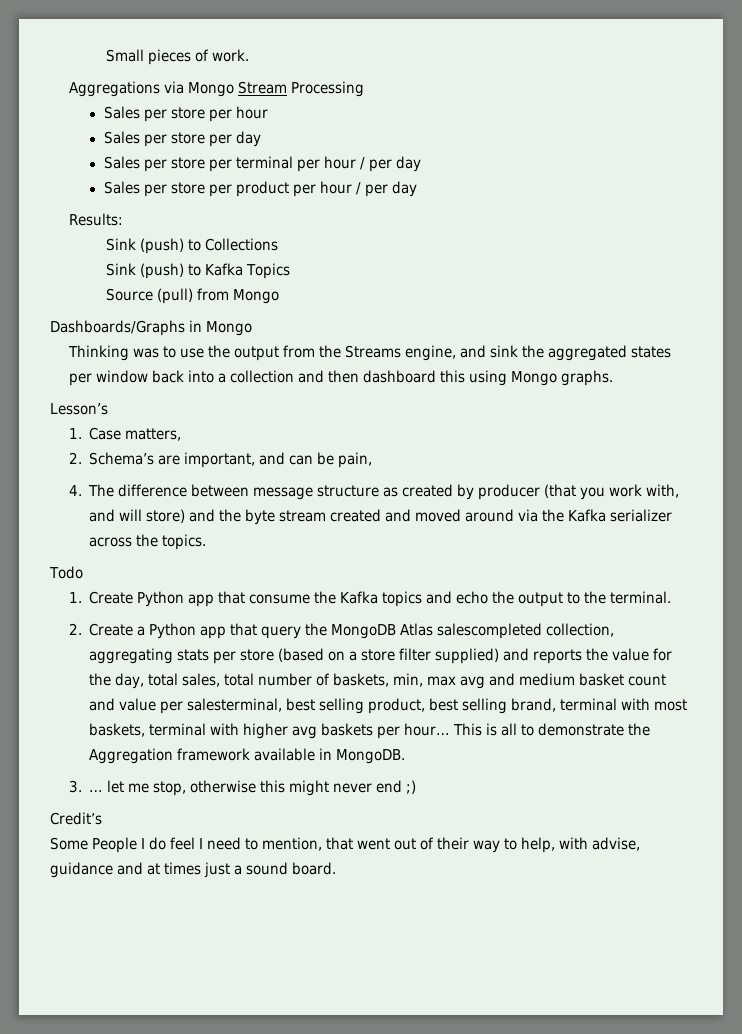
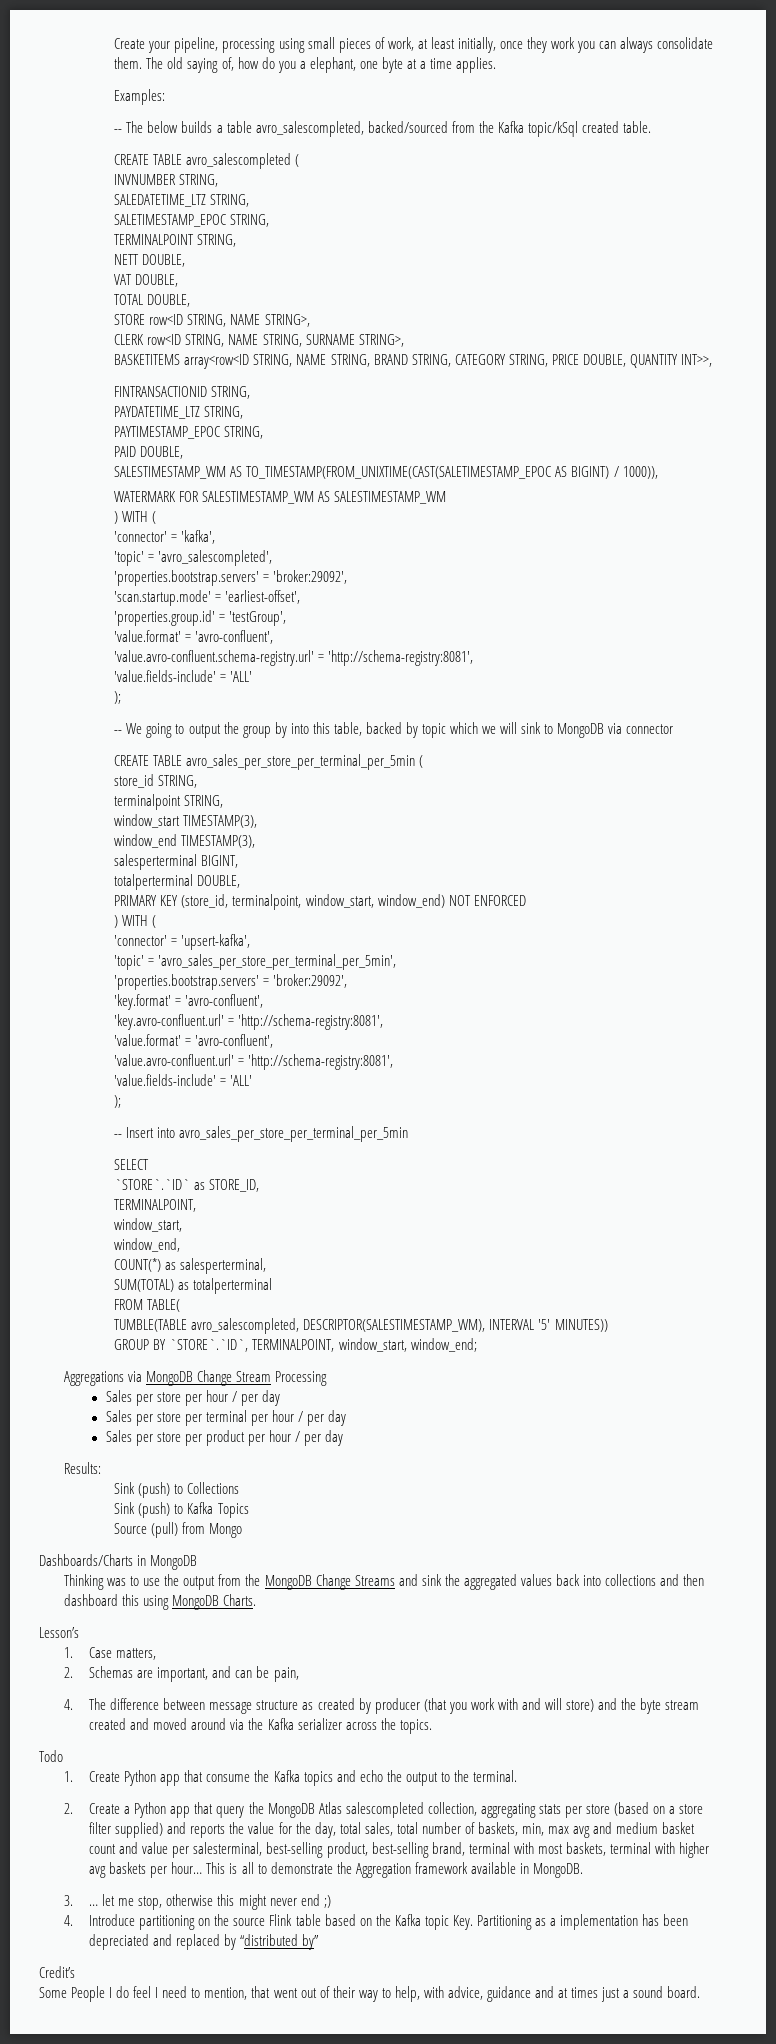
- Small pieces of work.
+ Create your pipeline, processing using small pieces of work, at least initially, once they work you can always consolidate them. The old saying of, how do you a elephant, one byte at a time applies.
+ Examples:
+ -- The below builds a table avro_salescompleted, backed/sourced from the Kafka topic/kSql created table.
+ CREATE TABLE avro_salescompleted (
+ INVNUMBER STRING,
+ SALEDATETIME_LTZ STRING,
+ SALETIMESTAMP_EPOC STRING,
+ TERMINALPOINT STRING,
+ NETT DOUBLE,
+ VAT DOUBLE,
+ TOTAL DOUBLE,
+ STORE row<ID STRING, NAME STRING>,
+ CLERK row<ID STRING, NAME STRING, SURNAME STRING>,
+ BASKETITEMS array<row<ID STRING, NAME STRING, BRAND STRING, CATEGORY STRING, PRICE DOUBLE, QUANTITY INT>>,
+ FINTRANSACTIONID STRING,
+ PAYDATETIME_LTZ STRING,
+ PAYTIMESTAMP_EPOC STRING,
+ PAID DOUBLE,
+ SALESTIMESTAMP_WM AS TO_TIMESTAMP(FROM_UNIXTIME(CAST(SALETIMESTAMP_EPOC AS BIGINT) / 1000)),
+ WATERMARK FOR SALESTIMESTAMP_WM AS SALESTIMESTAMP_WM
+ ) WITH (
+ 'connector' = 'kafka',
+ 'topic' = 'avro_salescompleted',
+ 'properties.bootstrap.servers' = 'broker:29092',
+ 'scan.startup.mode' = 'earliest-offset',
+ 'properties.group.id' = 'testGroup',
+ 'value.format' = 'avro-confluent',
+ 'value.avro-confluent.schema-registry.url' = 'http://schema-registry:8081',
+ 'value.fields-include' = 'ALL'
+ );
+ -- We going to output the group by into this table, backed by topic which we will sink to MongoDB via connector
+ CREATE TABLE avro_sales_per_store_per_terminal_per_5min (
+ store_id STRING,
+ terminalpoint STRING,
+ window_start TIMESTAMP(3),
+ window_end TIMESTAMP(3),
+ salesperterminal BIGINT,
+ totalperterminal DOUBLE,
+ PRIMARY KEY (store_id, terminalpoint, window_start, window_end) NOT ENFORCED
+ ) WITH (
+ 'connector' = 'upsert-kafka',
+ 'topic' = 'avro_sales_per_store_per_terminal_per_5min',
+ 'properties.bootstrap.servers' = 'broker:29092',
+ 'key.format' = 'avro-confluent',
+ 'key.avro-confluent.url' = 'http://schema-registry:8081',
+ 'value.format' = 'avro-confluent',
+ 'value.avro-confluent.url' = 'http://schema-registry:8081',
+ 'value.fields-include' = 'ALL'
+ );
+ -- Insert into avro_sales_per_store_per_terminal_per_5min
+ SELECT
+ `STORE`.`ID` as STORE_ID,
+ TERMINALPOINT,
+ window_start,
+ window_end,
+ COUNT(*) as salesperterminal,
+ SUM(TOTAL) as totalperterminal
+ FROM TABLE(
+ TUMBLE(TABLE avro_salescompleted, DESCRIPTOR(SALESTIMESTAMP_WM), INTERVAL '5' MINUTES))
+ GROUP BY `STORE`.`ID`, TERMINALPOINT, window_start, window_end;
- Aggregations via Mongo Stream Processing
+ Aggregations via MongoDB Change Stream Processing
- Sales per store per hour
- Sales per store per day
+ Sales per store per hour / per day
- Dashboards/Graphs in Mongo
+ Dashboards/Charts in MongoDB
- Thinking was to use the output from the Streams engine, and sink the aggregated states per window back into a collection and then dashboard this using Mongo graphs.
+ Thinking was to use the output from the MongoDB Change Streams and sink the aggregated values back into collections and then dashboard this using MongoDB Charts.
- 2. Schema’s are important, and can be pain,
+ 2. Schemas are important, and can be pain,
- 4. The difference between message structure as created by producer (that you work with, and will store) and the byte stream created and moved around via the Kafka serializer across the topics.
+ 4. The difference between message structure as created by producer (that you work with and will store) and the byte stream created and moved around via the Kafka serializer across the topics.
- 2. Create a Python app that query the MongoDB Atlas salescompleted collection, aggregating stats per store (based on a store filter supplied) and reports the value for the day, total sales, total number of baskets, min, max avg and medium basket count and value per salesterminal, best selling product, best selling brand, terminal with most baskets, terminal with higher avg baskets per hour…
+ 2. Create a Python app that query the MongoDB Atlas salescompleted collection, aggregating stats per store (based on a store filter supplied) and reports the value for the day, total sales, total number of baskets, min, max avg and medium basket count and value per salesterminal, best-selling product, best-selling brand, terminal with most baskets, terminal with higher avg baskets per hour…
+ 4. Introduce partitioning on the source Flink table based on the Kafka topic Key. Partitioning as a implementation has been depreciated and replaced by “distributed by”
- Some People I do feel I need to mention, that went out of their way to help, with advise, guidance and at times just a sound board.
+ Some People I do feel I need to mention, that went out of their way to help, with advice, guidance and at times just a sound board.

